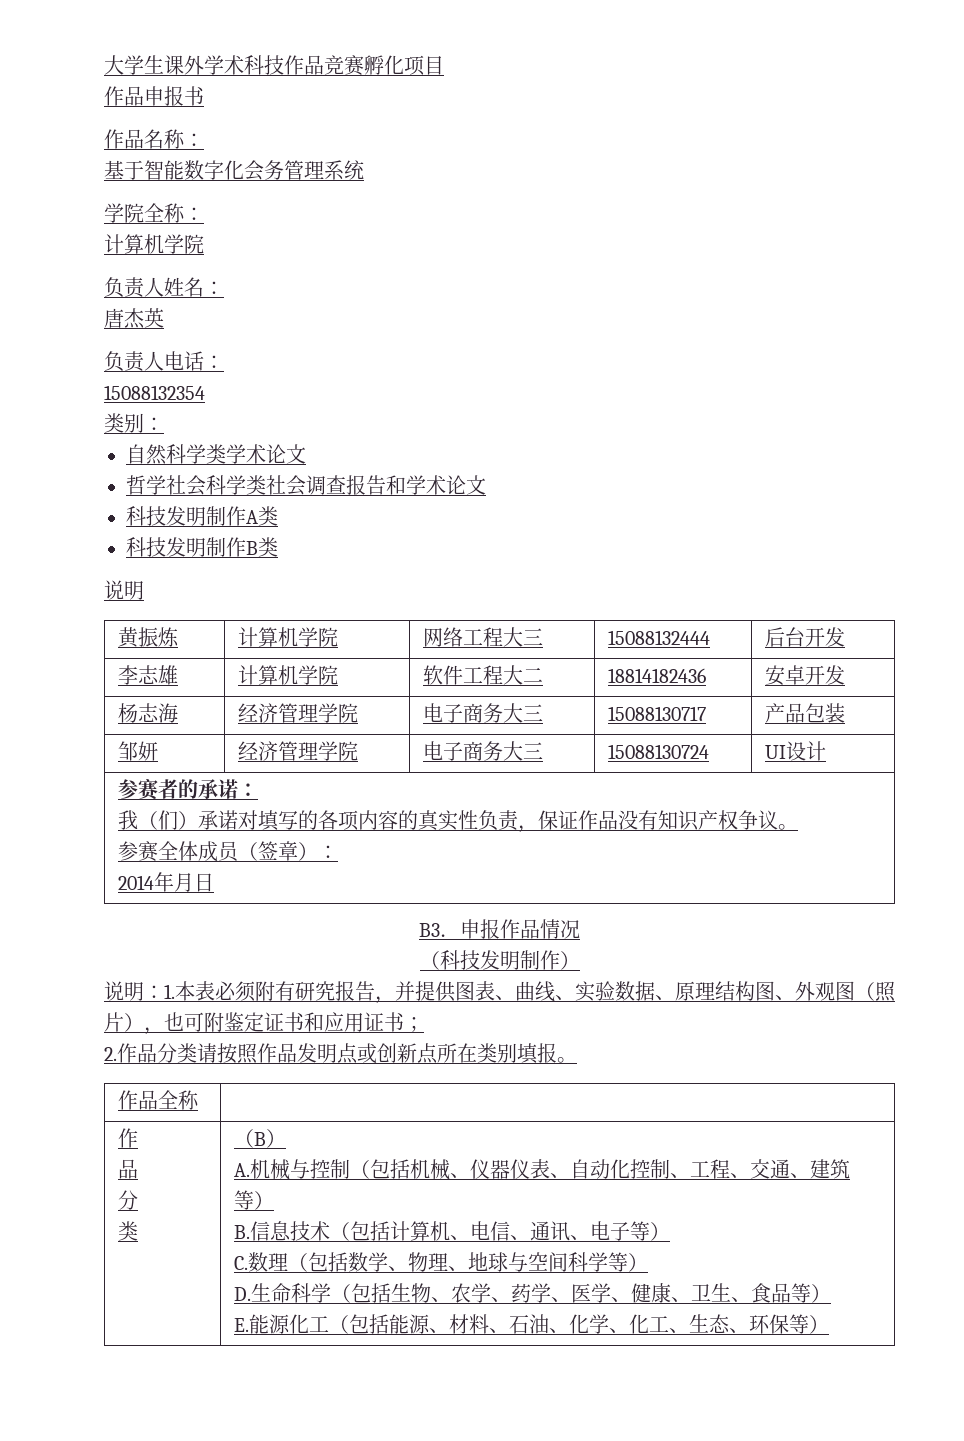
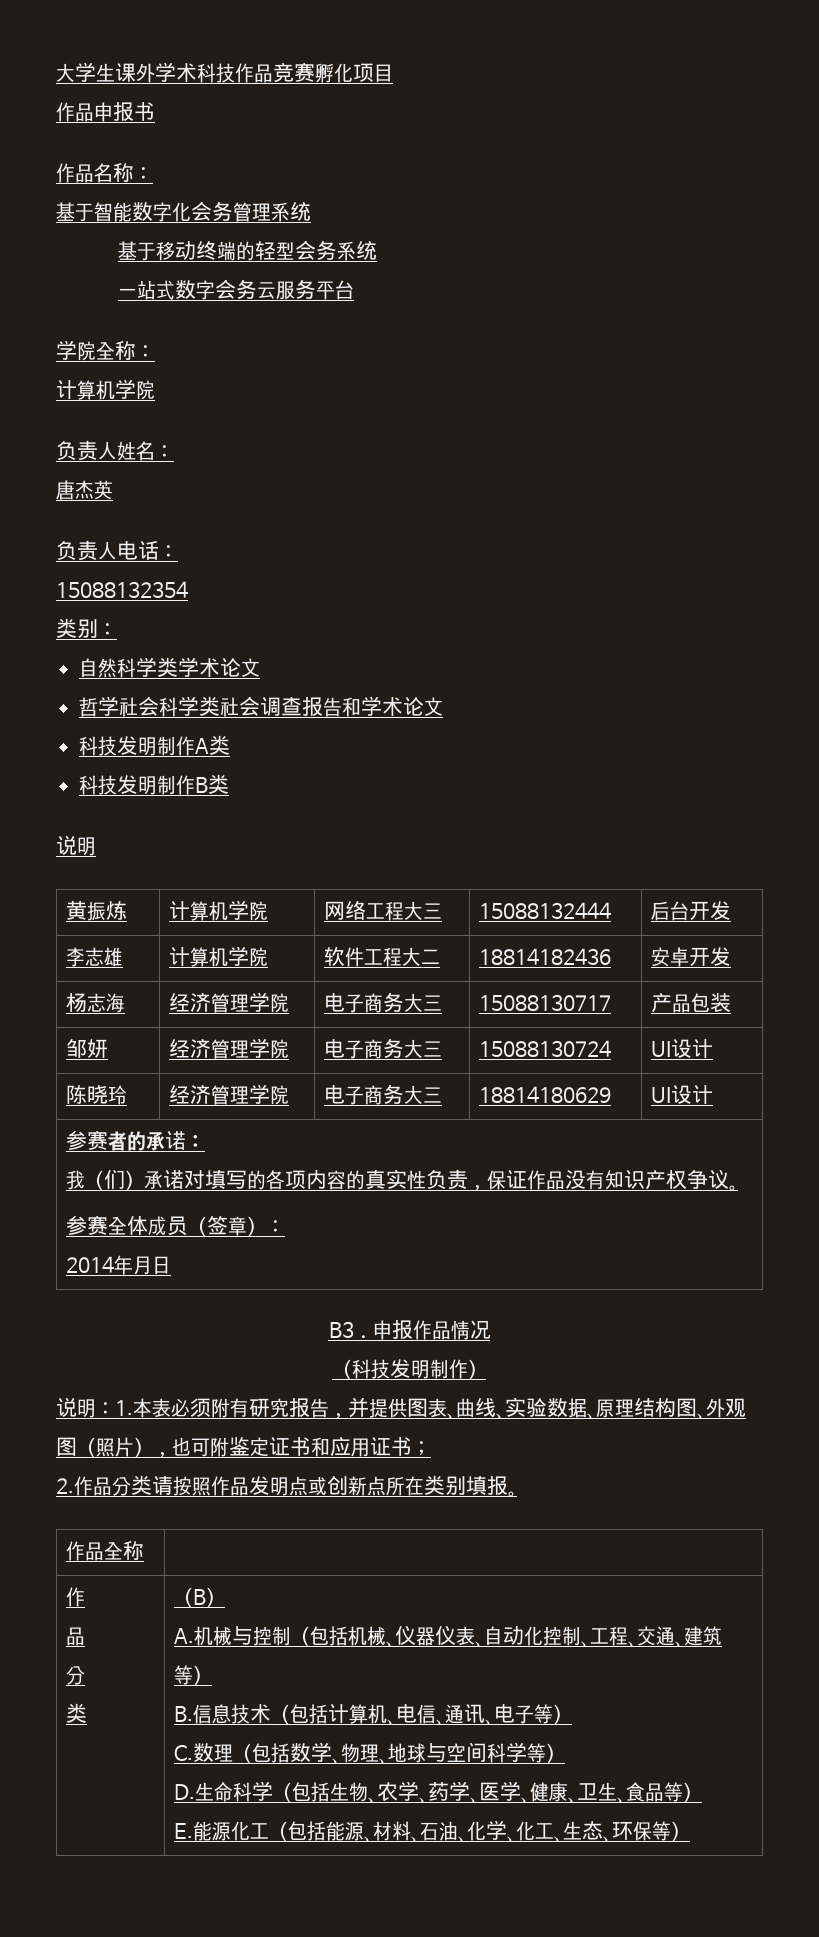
+ 基于移动终端的轻型会务系统
+ 一站式数字会务云服务平台
+ 陈晓玲 | 经济管理学院 | 电子商务大三 | 18814180629 | UI设计

